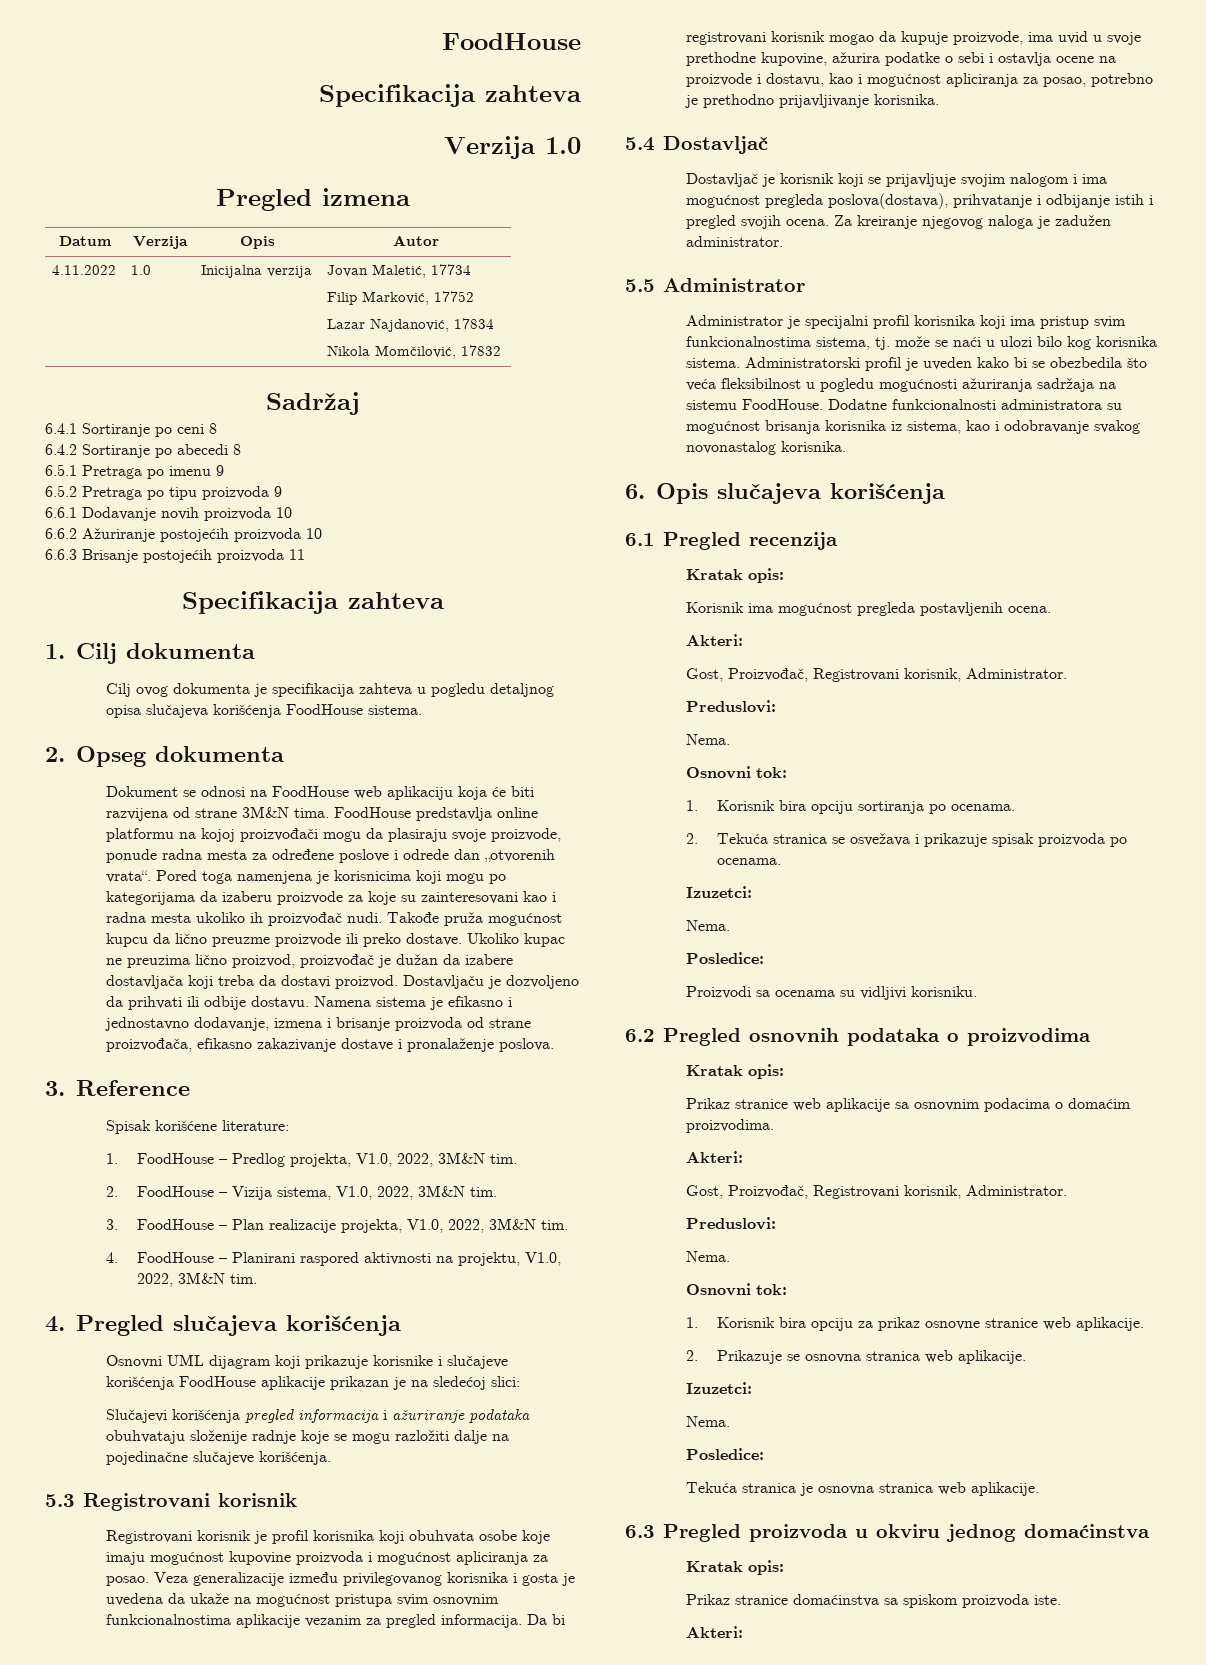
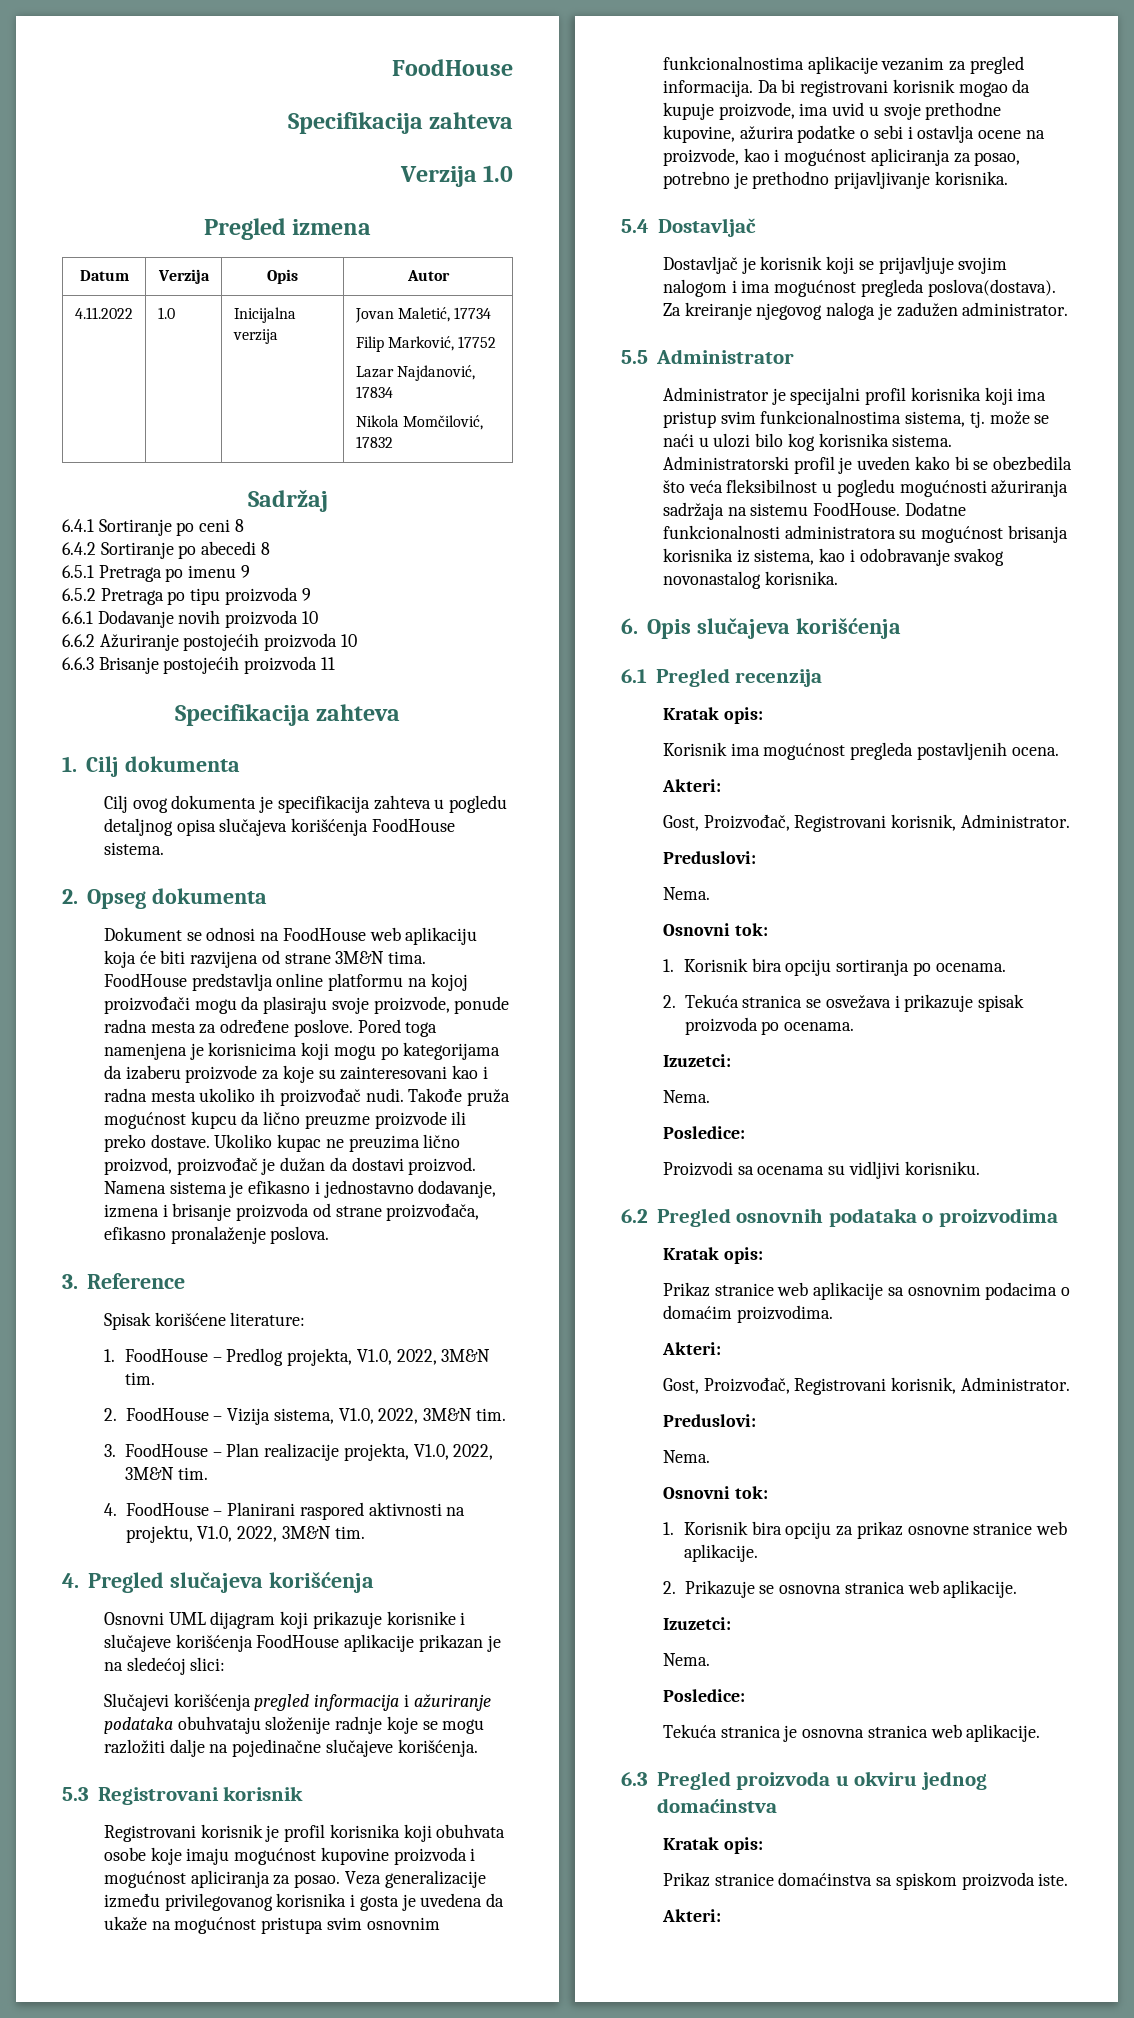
- FoodHouse predstavlja online platformu na kojoj proizvođači mogu da plasiraju svoje proizvode, ponude radna mesta za određene poslove i odrede dan „otvorenih vrata“.
+ FoodHouse predstavlja online platformu na kojoj proizvođači mogu da plasiraju svoje proizvode, ponude radna mesta za određene poslove.
- Ukoliko kupac ne preuzima lično proizvod, proizvođač je dužan da izabere dostavljača koji treba da dostavi proizvod. Dostavljaču je dozvoljeno da prihvati ili odbije dostavu.
+ Ukoliko kupac ne preuzima lično proizvod, proizvođač je dužan da dostavi proizvod.
- Namena sistema je efikasno i jednostavno dodavanje, izmena i brisanje proizvoda od strane proizvođača, efikasno zakazivanje dostave i pronalaženje poslova.
+ Namena sistema je efikasno i jednostavno dodavanje, izmena i brisanje proizvoda od strane proizvođača, efikasno pronalaženje poslova.
- Da bi registrovani korisnik mogao da kupuje proizvode, ima uvid u svoje prethodne kupovine, ažurira podatke o sebi i ostavlja ocene na proizvode i dostavu, kao i mogućnost apliciranja za posao, potrebno je prethodno prijavljivanje korisnika.
+ Da bi registrovani korisnik mogao da kupuje proizvode, ima uvid u svoje prethodne kupovine, ažurira podatke o sebi i ostavlja ocene na proizvode, kao i mogućnost apliciranja za posao, potrebno je prethodno prijavljivanje korisnika.
- Dostavljač je korisnik koji se prijavljuje svojim nalogom i ima mogućnost pregleda poslova(dostava), prihvatanje i odbijanje istih i pregled svojih ocena.
+ Dostavljač je korisnik koji se prijavljuje svojim nalogom i ima mogućnost pregleda poslova(dostava).

